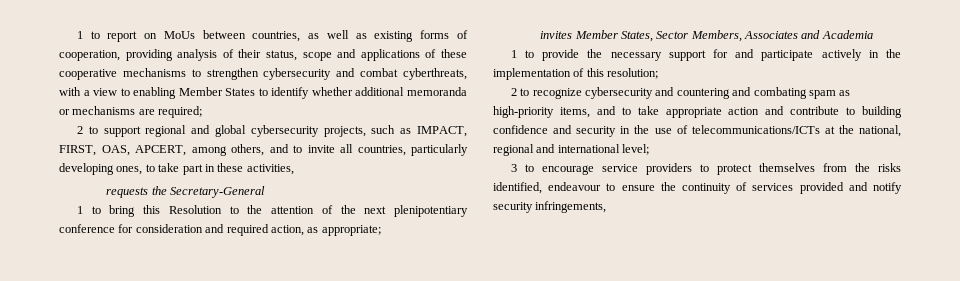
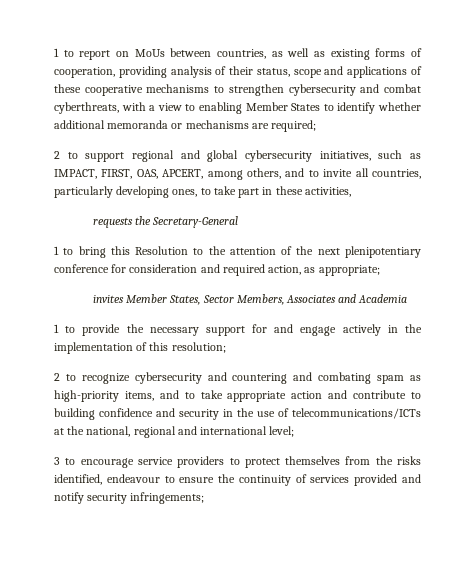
- 2 to support regional and global cybersecurity projects, such as IMPACT, FIRST, OAS, APCERT, among others, and to invite all countries, particularly developing ones, to take part in these activities,
+ 2 to support regional and global cybersecurity initiatives, such as IMPACT, FIRST, OAS, APCERT, among others, and to invite all countries, particularly developing ones, to take part in these activities,
- 1 to provide the necessary support for and participate actively in the implementation of this resolution;
+ 1 to provide the necessary support for and engage actively in the implementation of this resolution;
- 3 to encourage service providers to protect themselves from the risks identified, endeavour to ensure the continuity of services provided and notify security infringements,
+ 3 to encourage service providers to protect themselves from the risks identified, endeavour to ensure the continuity of services provided and notify security infringements;

